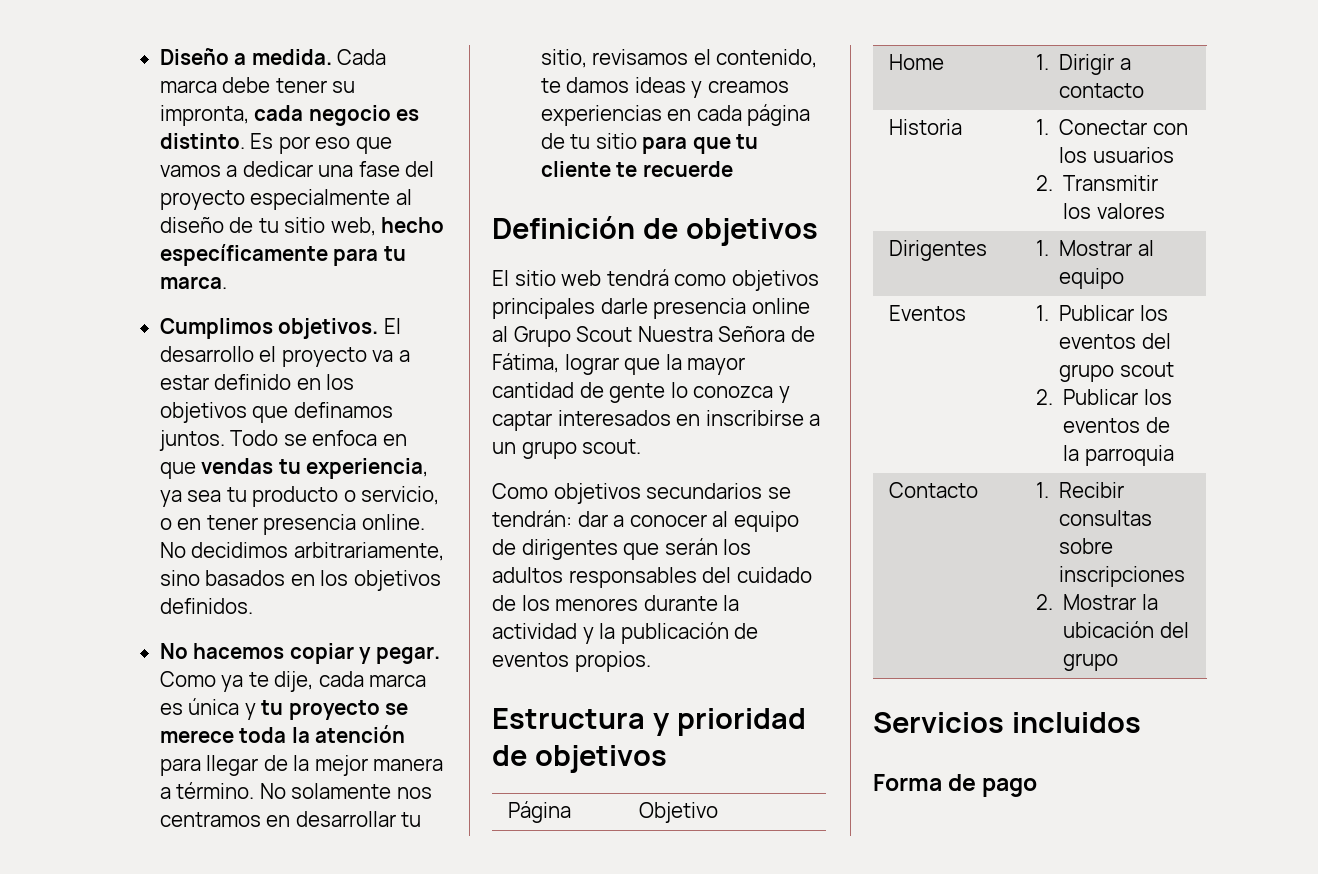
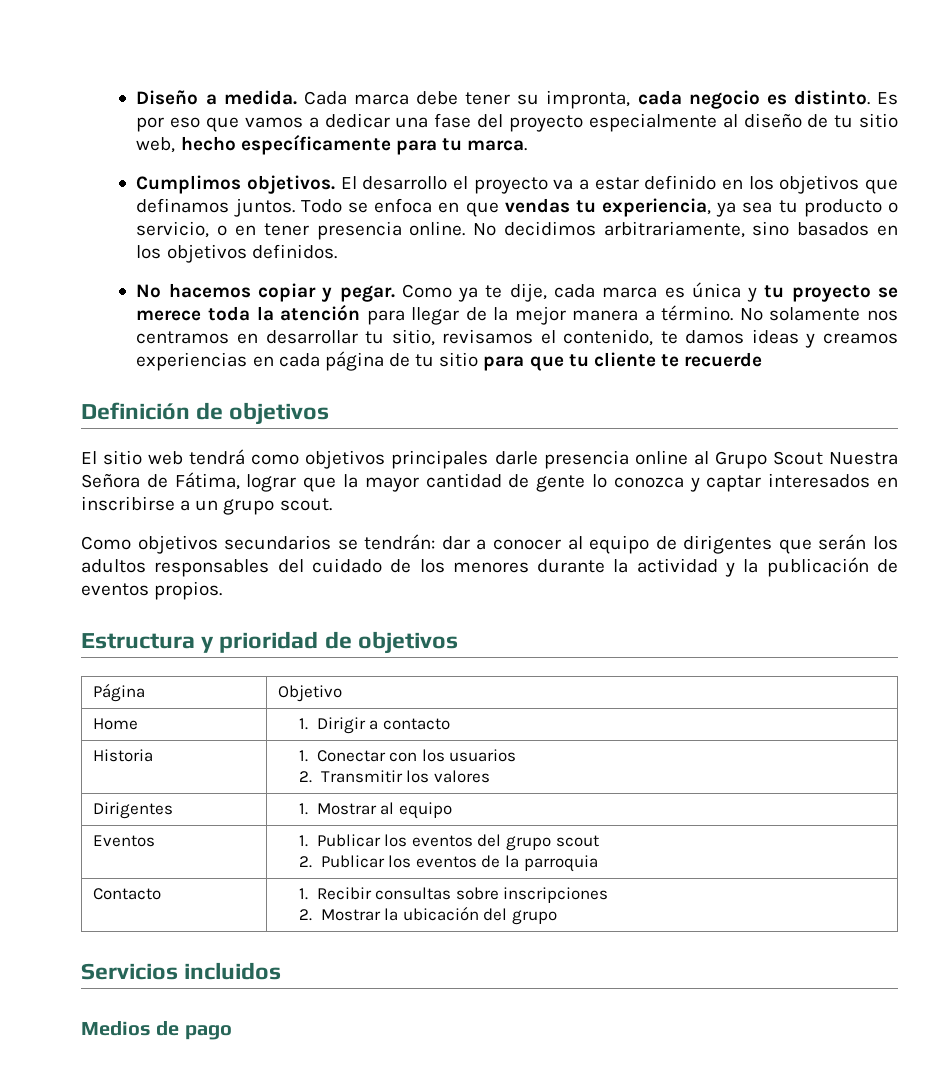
- Forma de pago
+ Medios de pago

